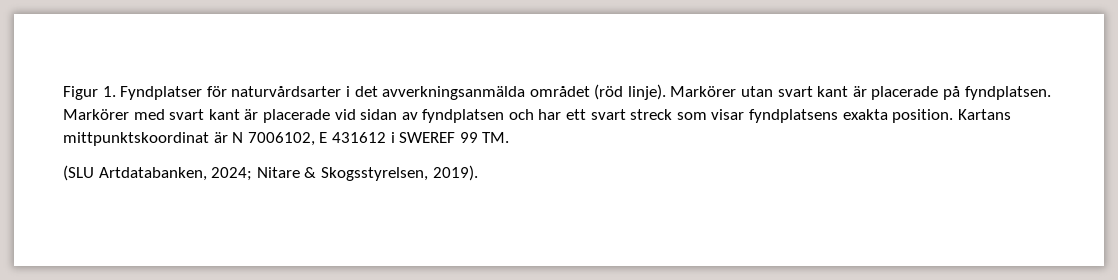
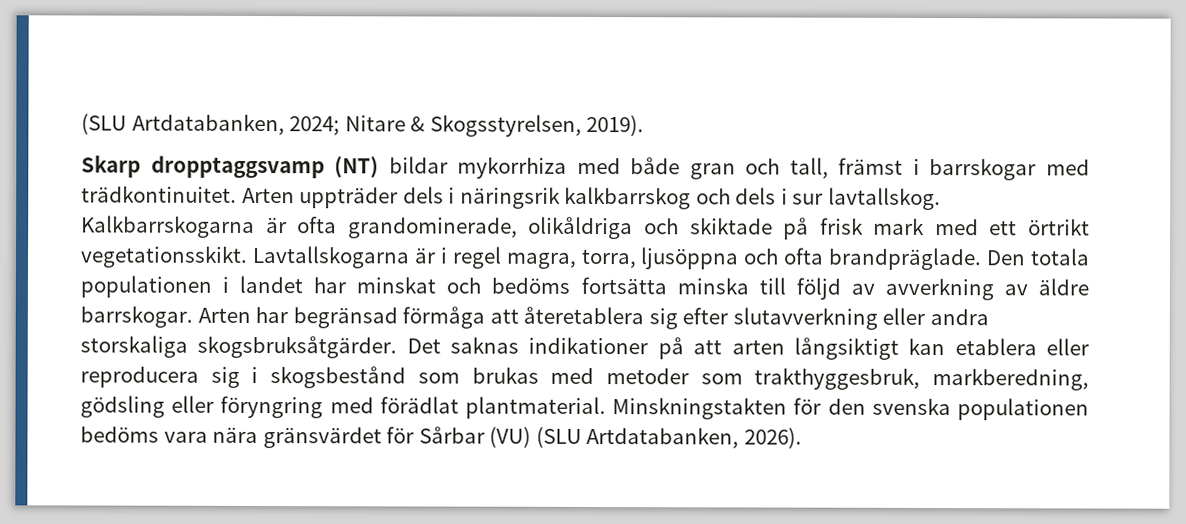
- Figur 1. Fyndplatser för naturvårdsarter i det avverkningsanmälda området (röd linje). Markörer utan svart kant är placerade på fyndplatsen. Markörer med svart kant är placerade vid sidan av fyndplatsen och har ett svart streck som visar fyndplatsens exakta position. Kartans mittpunktskoordinat är N 7006102, E 431612 i SWEREF 99 TM.
+ Skarp dropptaggsvamp (NT) bildar mykorrhiza med både gran och tall, främst i barrskogar med trädkontinuitet. Arten uppträder dels i näringsrik kalkbarrskog och dels i sur lavtallskog. Kalkbarrskogarna är ofta grandominerade, olikåldriga och skiktade på frisk mark med ett örtrikt vegetationsskikt. Lavtallskogarna är i regel magra, torra, ljusöppna och ofta brandpräglade. Den totala populationen i landet har minskat och bedöms fortsätta minska till följd av avverkning av äldre barrskogar. Arten har begränsad förmåga att återetablera sig efter slutavverkning eller andra storskaliga skogsbruksåtgärder. Det saknas indikationer på att arten långsiktigt kan etablera eller reproducera sig i skogsbestånd som brukas med metoder som trakthyggesbruk, markberedning, gödsling eller föryngring med förädlat plantmaterial. Minskningstakten för den svenska populationen bedöms vara nära gränsvärdet för Sårbar (VU) (SLU Artdatabanken, 2026).

